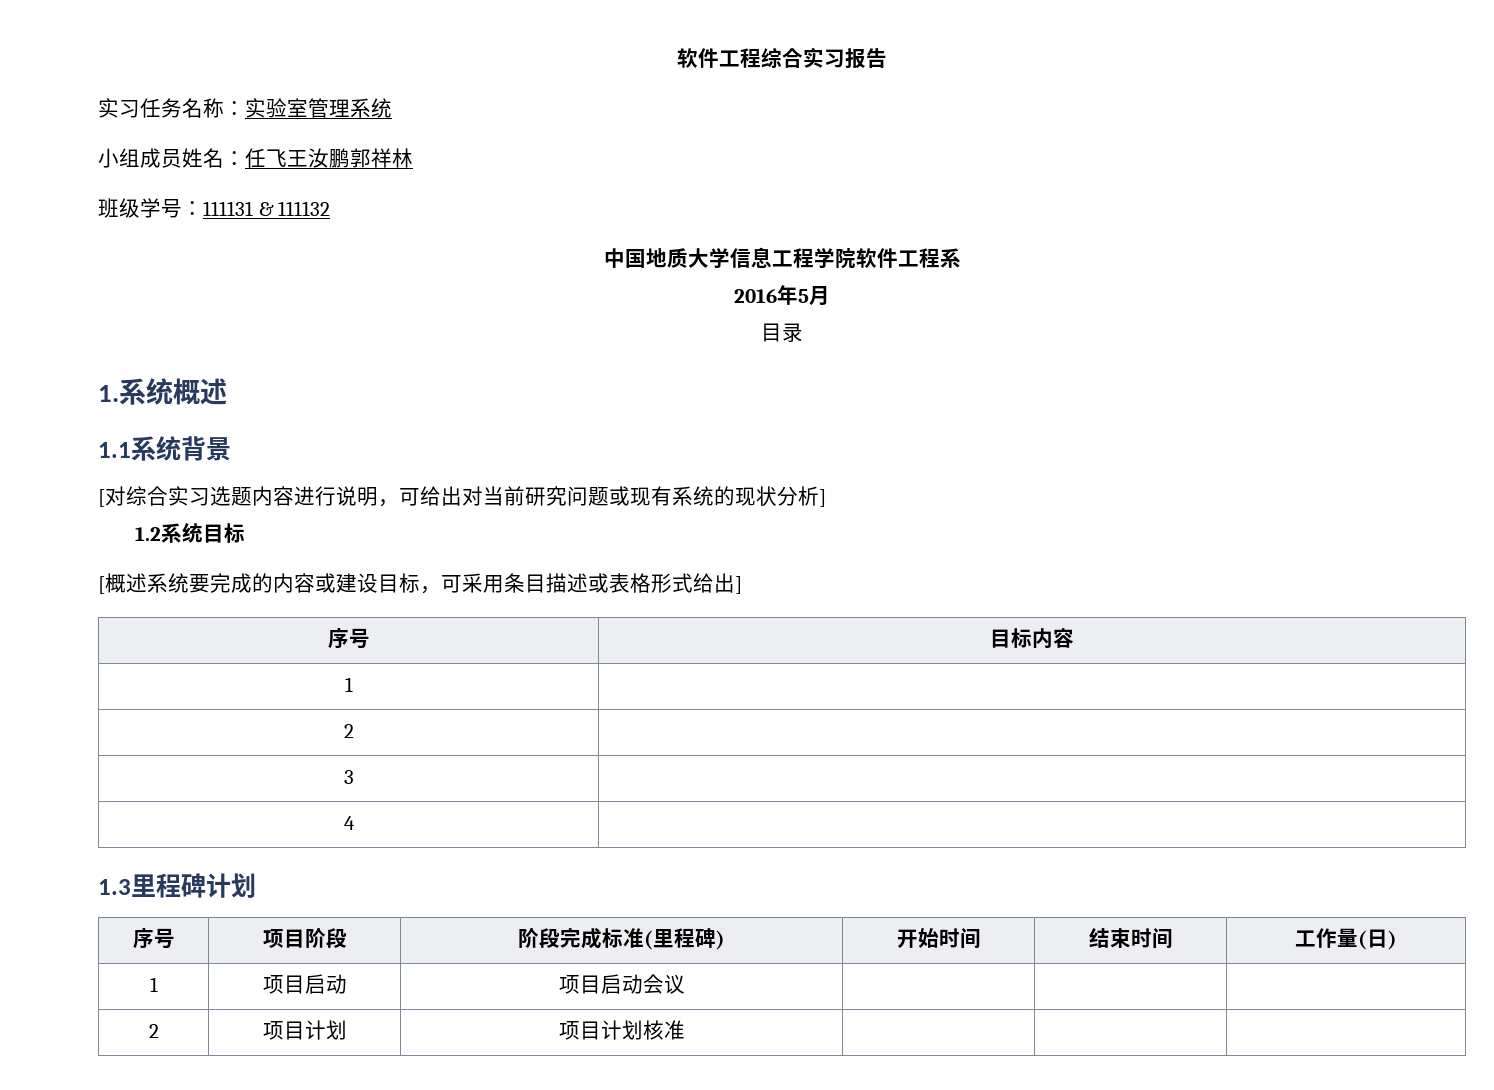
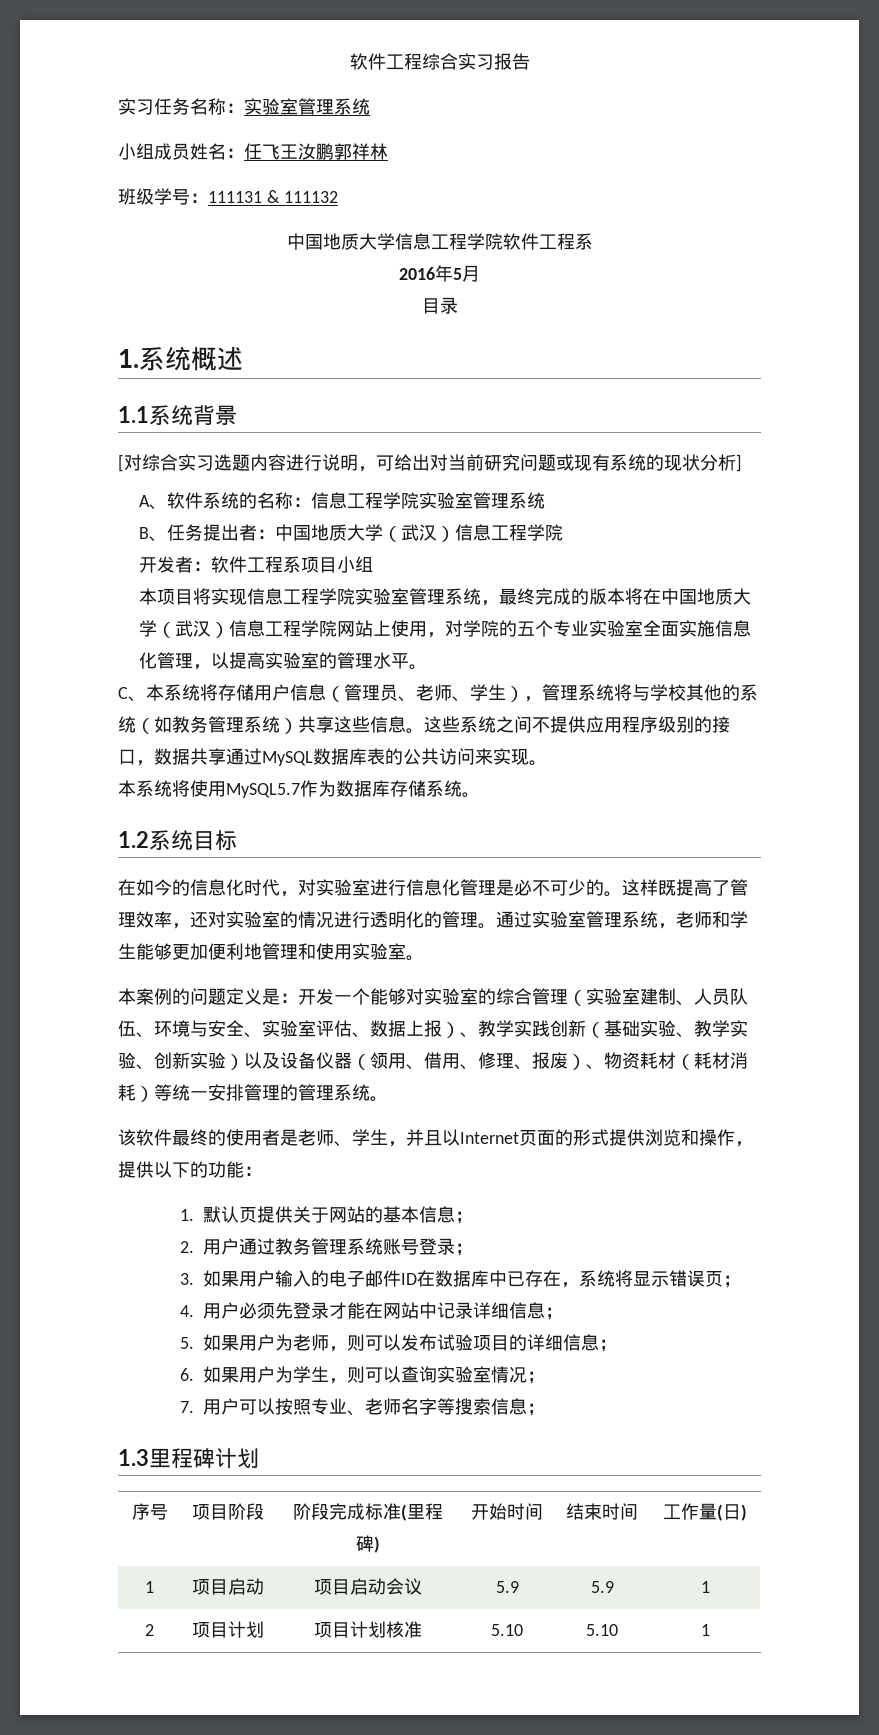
+ A、软件系统的名称：信息工程学院实验室管理系统
+ B、任务提出者：中国地质大学（武汉）信息工程学院
+ 开发者：软件工程系项目小组
+ 本项目将实现信息工程学院实验室管理系统，最终完成的版本将在中国地质大学（武汉）信息工程学院网站上使用，对学院的五个专业实验室全面实施信息化管理，以提高实验室的管理水平。
+ C、本系统将存储用户信息（管理员、老师、学生），管理系统将与学校其他的系统（如教务管理系统）共享这些信息。这些系统之间不提供应用程序级别的接口，数据共享通过MySQL数据库表的公共访问来实现。
+ 本系统将使用MySQL5.7作为数据库存储系统。
  1.2系统目标
- [概述系统要完成的内容或建设目标，可采用条目描述或表格形式给出]
- 序号 | 目标内容
- 1 |
- 2 |
- 3 |
- 4 |
+ 在如今的信息化时代，对实验室进行信息化管理是必不可少的。这样既提高了管理效率，还对实验室的情况进行透明化的管理。通过实验室管理系统，老师和学生能够更加便利地管理和使用实验室。
+ 本案例的问题定义是：开发一个能够对实验室的综合管理（实验室建制、人员队伍、环境与安全、实验室评估、数据上报）、教学实践创新（基础实验、教学实验、创新实验）以及设备仪器（领用、借用、修理、报废）、物资耗材（耗材消耗）等统一安排管理的管理系统。
+ 该软件最终的使用者是老师、学生，并且以Internet页面的形式提供浏览和操作，提供以下的功能：
+ 1.默认页提供关于网站的基本信息；
+ 2.用户通过教务管理系统账号登录；
+ 3.如果用户输入的电子邮件ID在数据库中已存在，系统将显示错误页；
+ 4.用户必须先登录才能在网站中记录详细信息；
+ 5.如果用户为老师，则可以发布试验项目的详细信息；
+ 6.如果用户为学生，则可以查询实验室情况；
+ 7.用户可以按照专业、老师名字等搜索信息；
- 1 | 项目启动 | 项目启动会议 | | |
+ 1 | 项目启动 | 项目启动会议 | 5.9 | 5.9 | 1
- 2 | 项目计划 | 项目计划核准 | | |
+ 2 | 项目计划 | 项目计划核准 | 5.10 | 5.10 | 1

